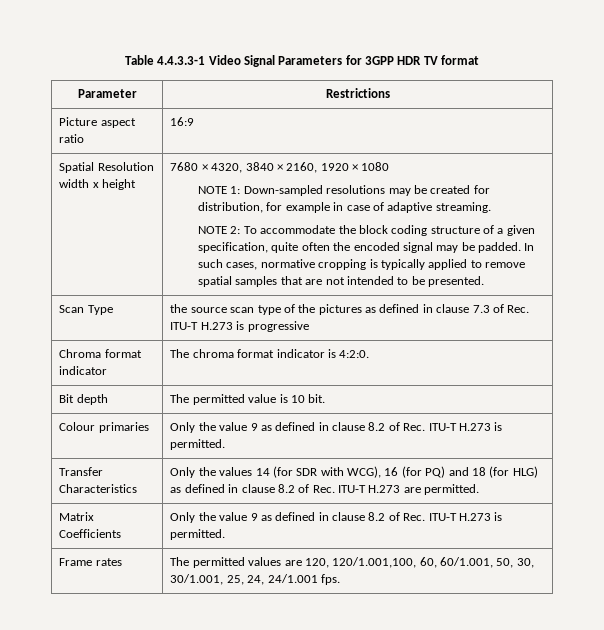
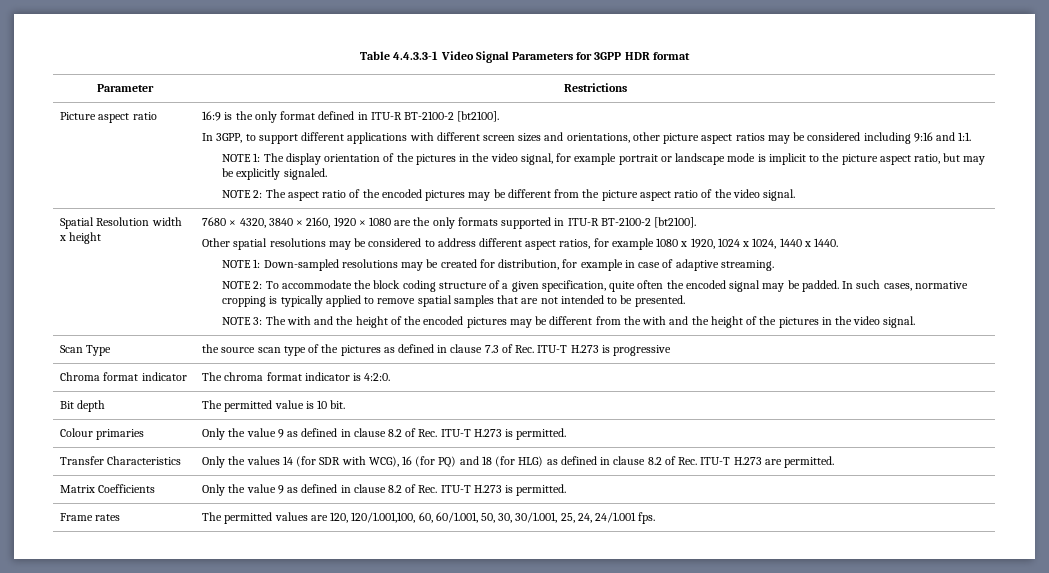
- Table 4.4.3.3-1 Video Signal Parameters for 3GPP HDR TV format
+ Table 4.4.3.3-1 Video Signal Parameters for 3GPP HDR format
- 16:9
+ 16:9 is the only format defined in ITU-R BT-2100-2 [bt2100].
+ In 3GPP, to support different applications with different screen sizes and orientations, other picture aspect ratios may be considered including 9:16 and 1:1.
+ NOTE 1: The display orientation of the pictures in the video signal, for example portrait or landscape mode is implicit to the picture aspect ratio, but may be explicitly signaled.
+ NOTE 2: The aspect ratio of the encoded pictures may be different from the picture aspect ratio of the video signal.
- 7680 × 4320, 3840 × 2160, 1920 × 1080
+ 7680 × 4320, 3840 × 2160, 1920 × 1080 are the only formats supported in ITU-R BT-2100-2 [bt2100].
+ Other spatial resolutions may be considered to address different aspect ratios, for example 1080 x 1920, 1024 x 1024, 1440 x 1440.
+ NOTE 3: The with and the height of the encoded pictures may be different from the with and the height of the pictures in the video signal.

